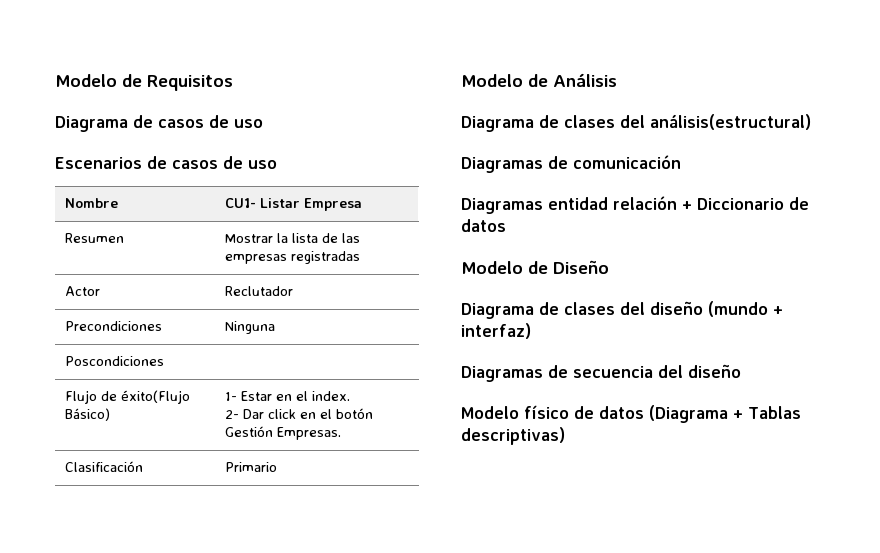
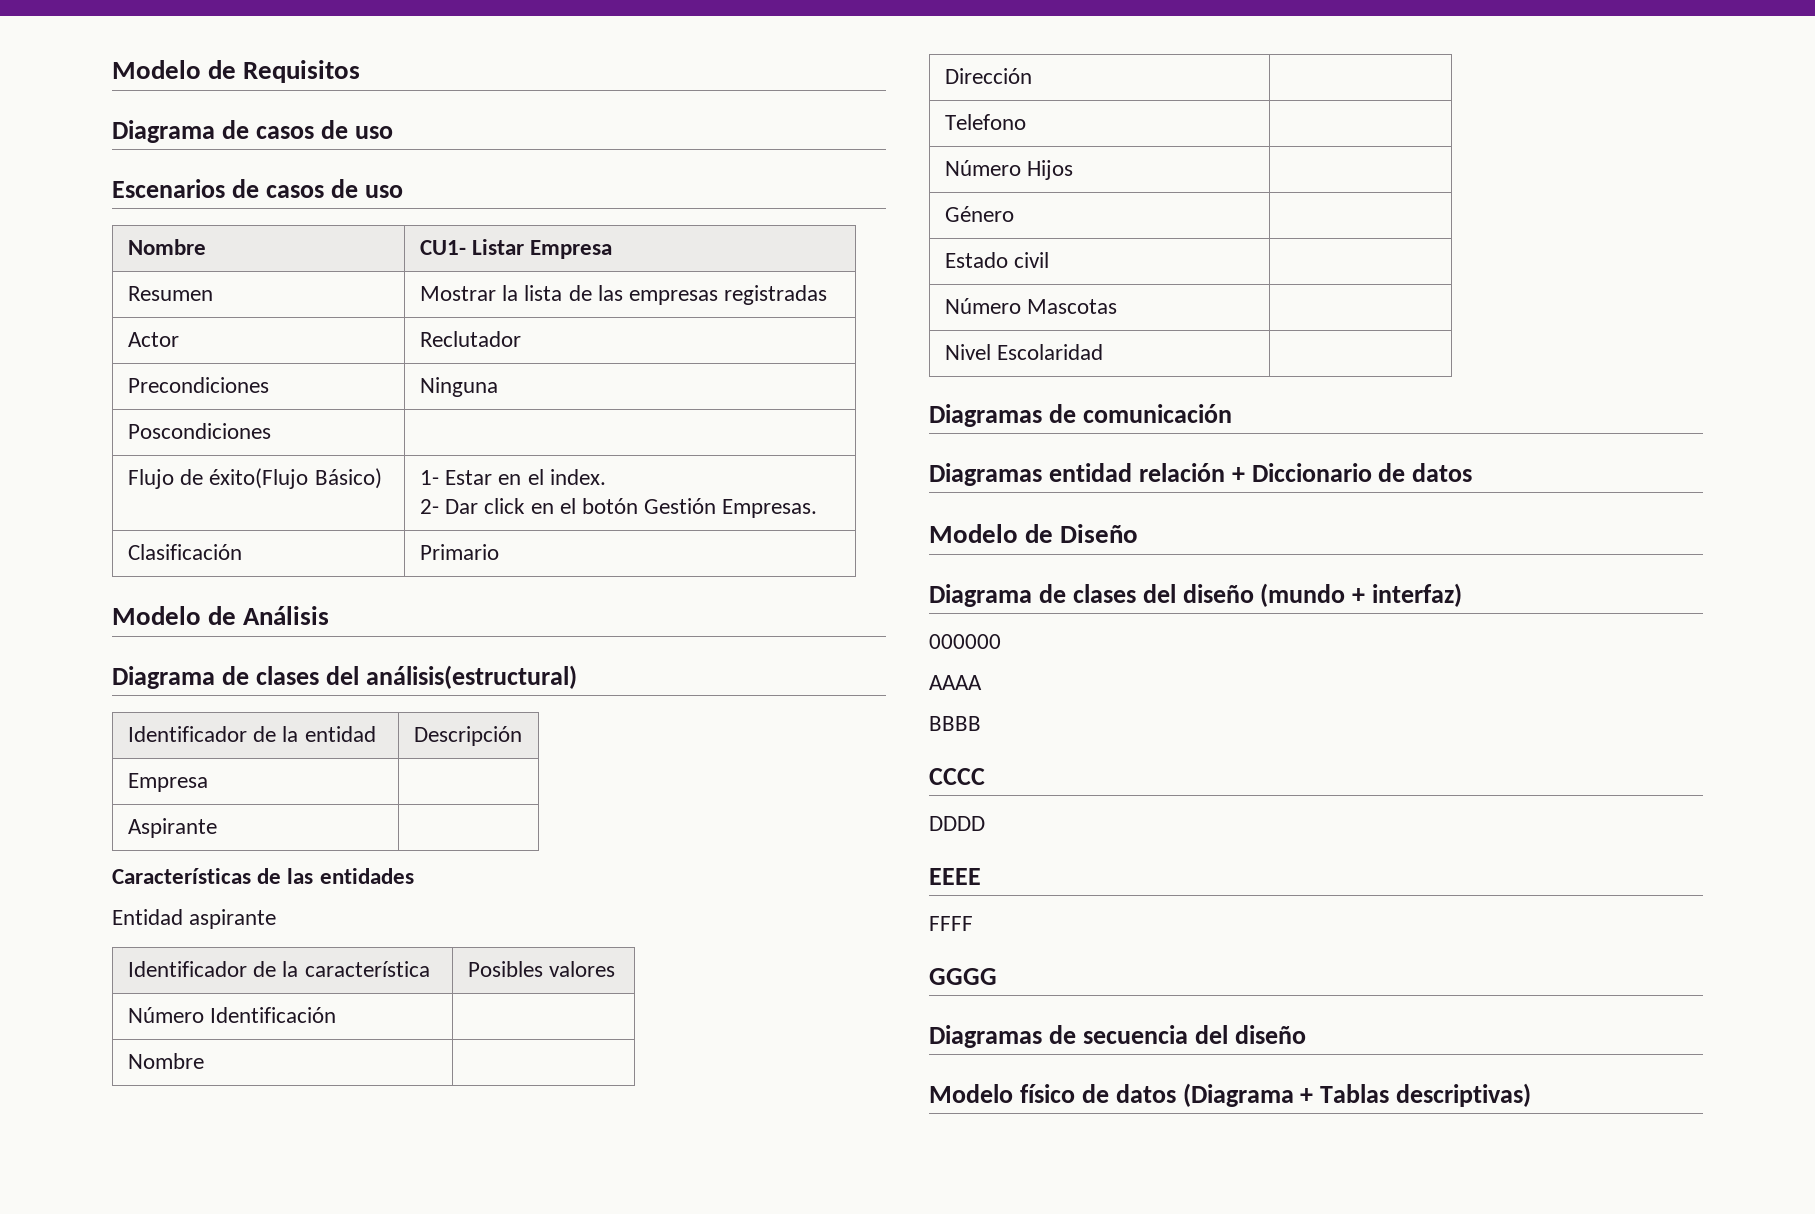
+ Identificador de la entidad | Descripción
+ Empresa |
+ Aspirante |
+ Características de las entidades
+ Entidad aspirante
+ Identificador de la característica | Posibles valores
+ Número Identificación |
+ Nombre |
+ Dirección |
+ Telefono |
+ Número Hijos |
+ Género |
+ Estado civil |
+ Número Mascotas |
+ Nivel Escolaridad |
+ 000000
+ AAAA
+ BBBB
+ CCCC
+ DDDD
+ EEEE
+ FFFF
+ GGGG

